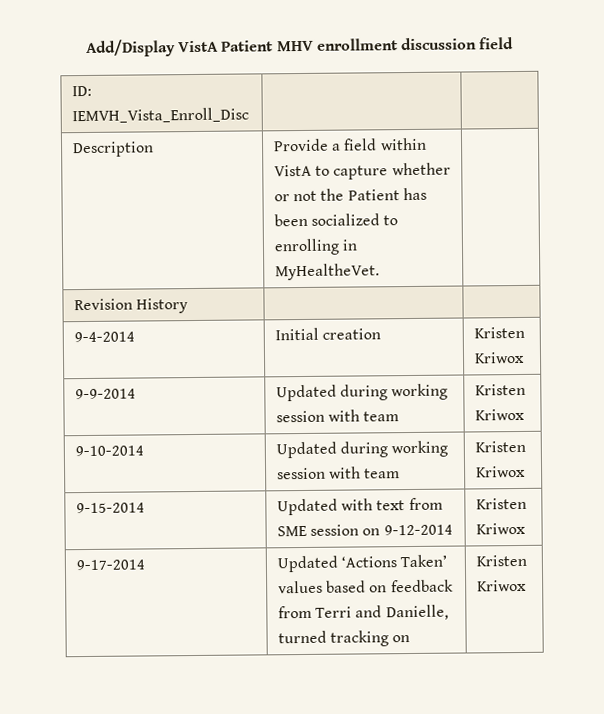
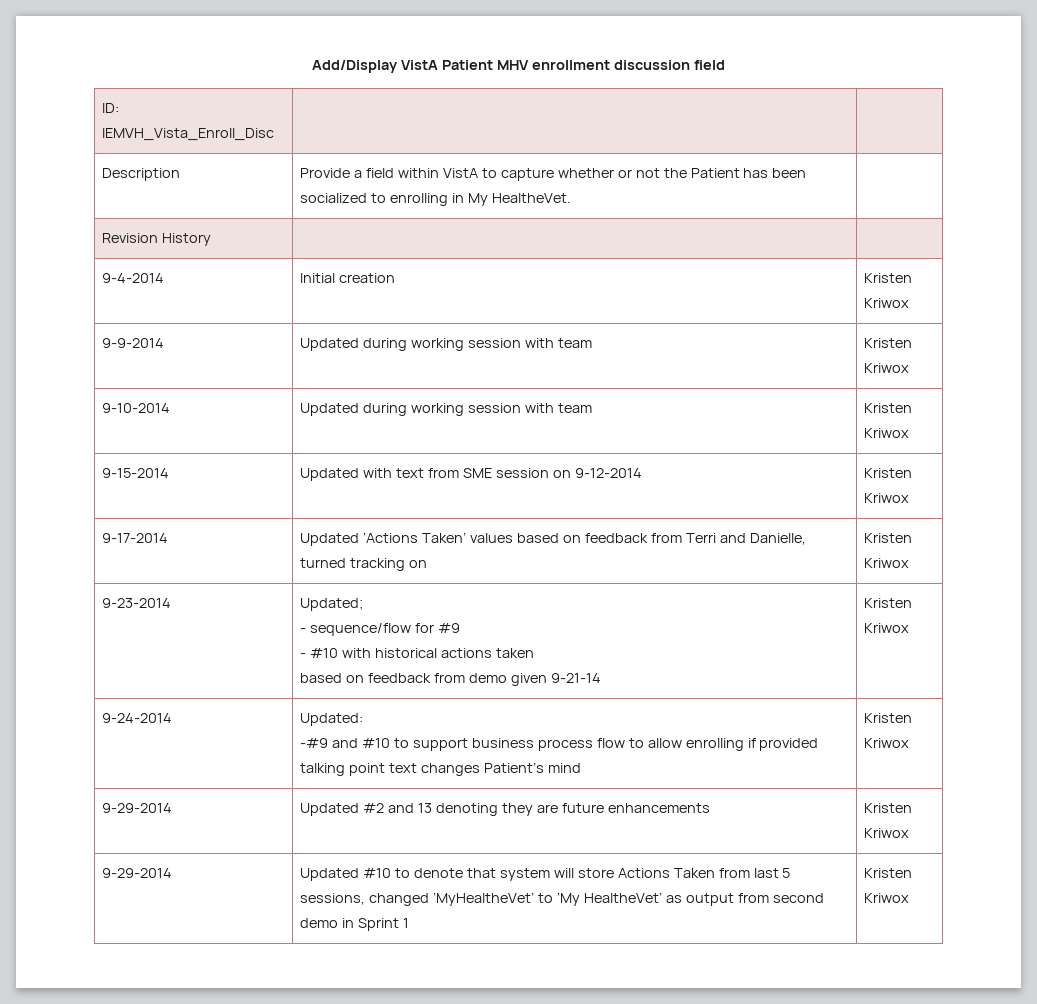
- Description | Provide a field within VistA to capture whether or not the Patient has been socialized to enrolling in MyHealtheVet. |
+ Description | Provide a field within VistA to capture whether or not the Patient has been socialized to enrolling in My HealtheVet. |
+ 9-23-2014 | Updated;
+ - sequence/flow for #9
+ - #10 with historical actions taken
+ based on feedback from demo given 9-21-14 | Kristen Kriwox
+ 9-24-2014 | Updated:
+ -#9 and #10 to support business process flow to allow enrolling if provided talking point text changes Patient’s mind | Kristen Kriwox
+ 9-29-2014 | Updated #2 and 13 denoting they are future enhancements | Kristen Kriwox
+ 9-29-2014 | Updated #10 to denote that system will store Actions Taken from last 5 sessions, changed ‘MyHealtheVet’ to ‘My HealtheVet’ as output from second demo in Sprint 1 | Kristen Kriwox

